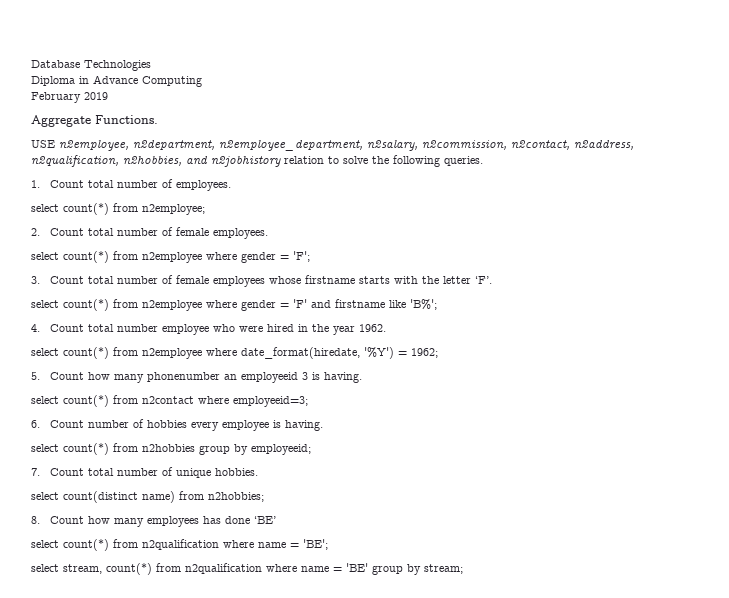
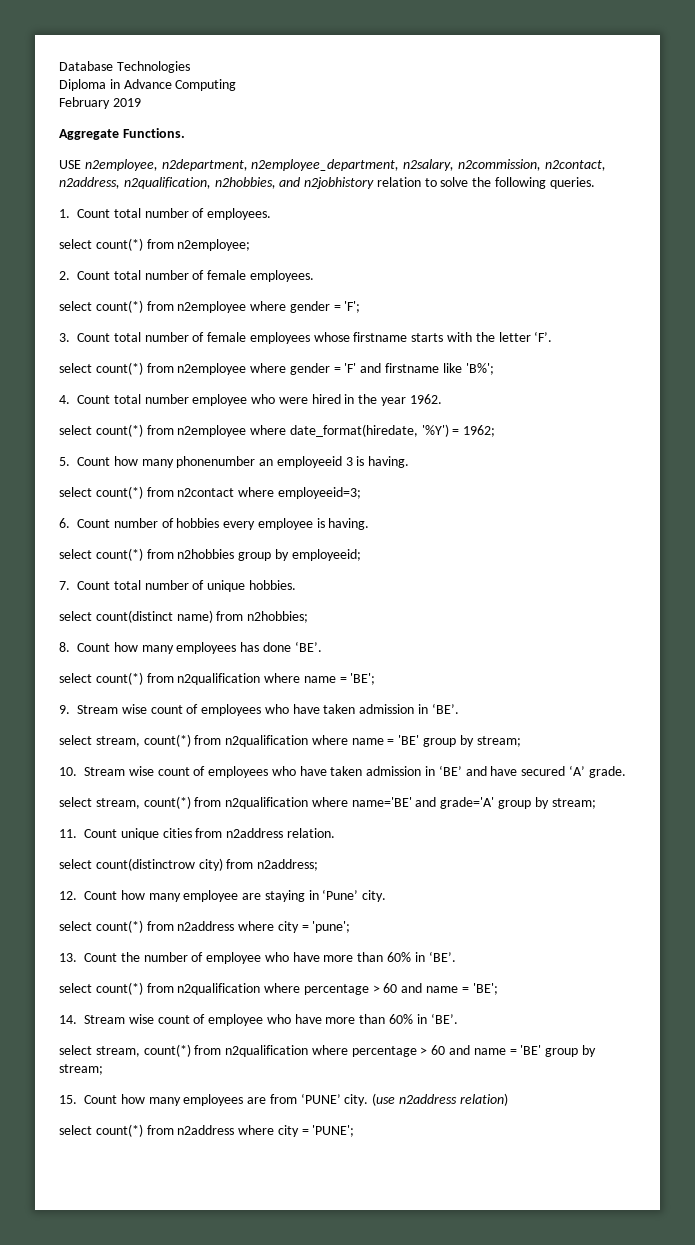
- 8. Count how many employees has done ‘BE’
+ 8. Count how many employees has done ‘BE’.
+ 9. Stream wise count of employees who have taken admission in ‘BE’.
+ 10. Stream wise count of employees who have taken admission in ‘BE’ and have secured ‘A’ grade.
+ select stream, count(*) from n2qualification where name='BE' and grade='A' group by stream;
+ 11. Count unique cities from n2address relation.
+ select count(distinctrow city) from n2address;
+ 12. Count how many employee are staying in ‘Pune’ city.
+ select count(*) from n2address where city = 'pune';
+ 13. Count the number of employee who have more than 60% in ‘BE’.
+ select count(*) from n2qualification where percentage > 60 and name = 'BE';
+ 14. Stream wise count of employee who have more than 60% in ‘BE’.
+ select stream, count(*) from n2qualification where percentage > 60 and name = 'BE' group by stream;
+ 15. Count how many employees are from ‘PUNE’ city. (use n2address relation)
+ select count(*) from n2address where city = 'PUNE';

